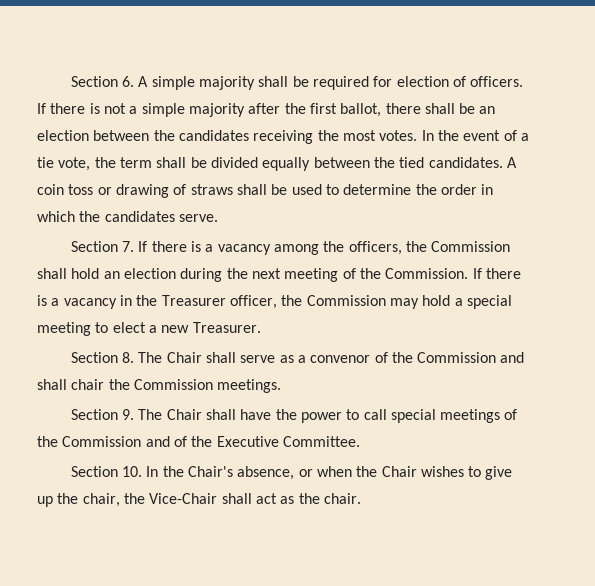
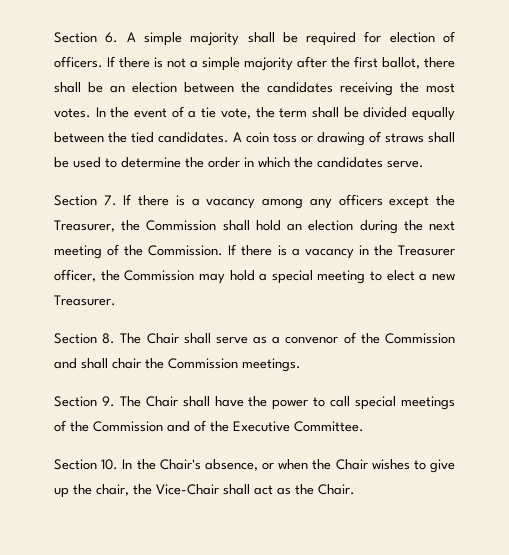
- Section 7. If there is a vacancy among the officers, the Commission shall hold an election during the next meeting of the Commission.
+ Section 7. If there is a vacancy among any officers except the Treasurer, the Commission shall hold an election during the next meeting of the Commission.
- Section 10. In the Chair's absence, or when the Chair wishes to give up the chair, the Vice-Chair shall act as the chair.
+ Section 10. In the Chair's absence, or when the Chair wishes to give up the chair, the Vice-Chair shall act as the Chair.

